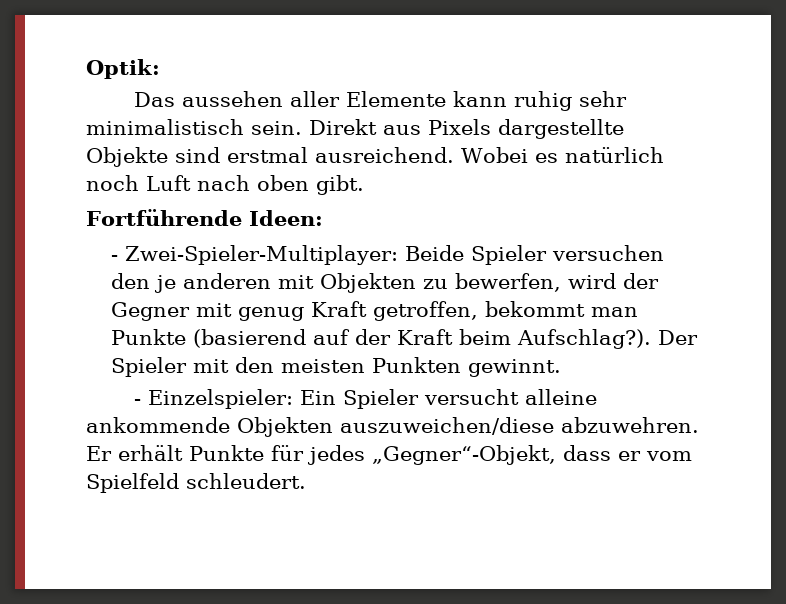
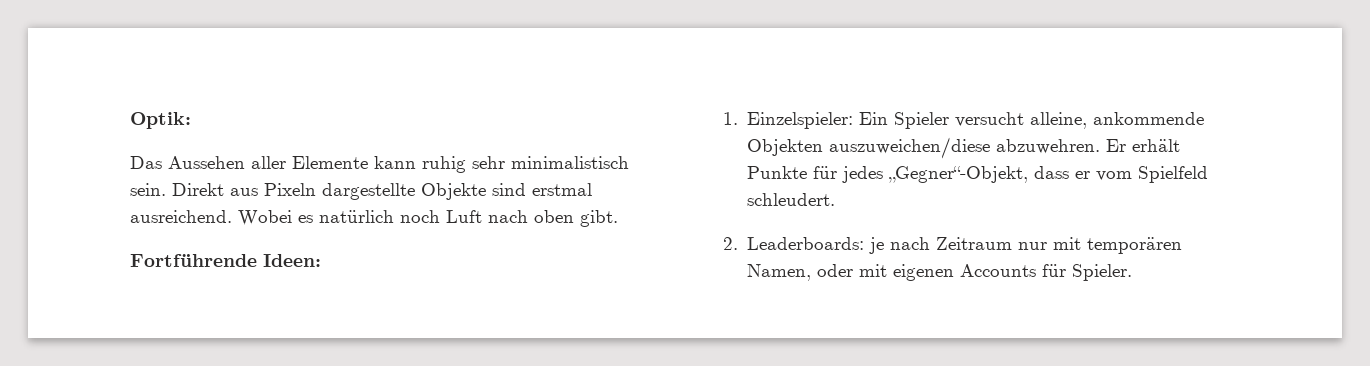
- Das aussehen aller Elemente kann ruhig sehr minimalistisch sein.
+ Das Aussehen aller Elemente kann ruhig sehr minimalistisch sein.
- Direkt aus Pixels dargestellte Objekte sind erstmal ausreichend.
+ Direkt aus Pixeln dargestellte Objekte sind erstmal ausreichend.
- - Zwei-Spieler-Multiplayer: Beide Spieler versuchen den je anderen mit Objekten zu bewerfen, wird der Gegner mit genug Kraft getroffen, bekommt man Punkte (basierend auf der Kraft beim Aufschlag?). Der Spieler mit den meisten Punkten gewinnt.
- - Einzelspieler: Ein Spieler versucht alleine ankommende Objekten auszuweichen/diese abzuwehren.
+ 1. Einzelspieler: Ein Spieler versucht alleine, ankommende Objekten auszuweichen/diese abzuwehren.
+ 2. Leaderboards: je nach Zeitraum nur mit temporären Namen, oder mit eigenen Accounts für Spieler.

